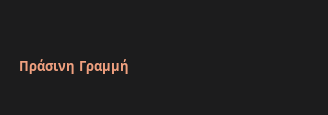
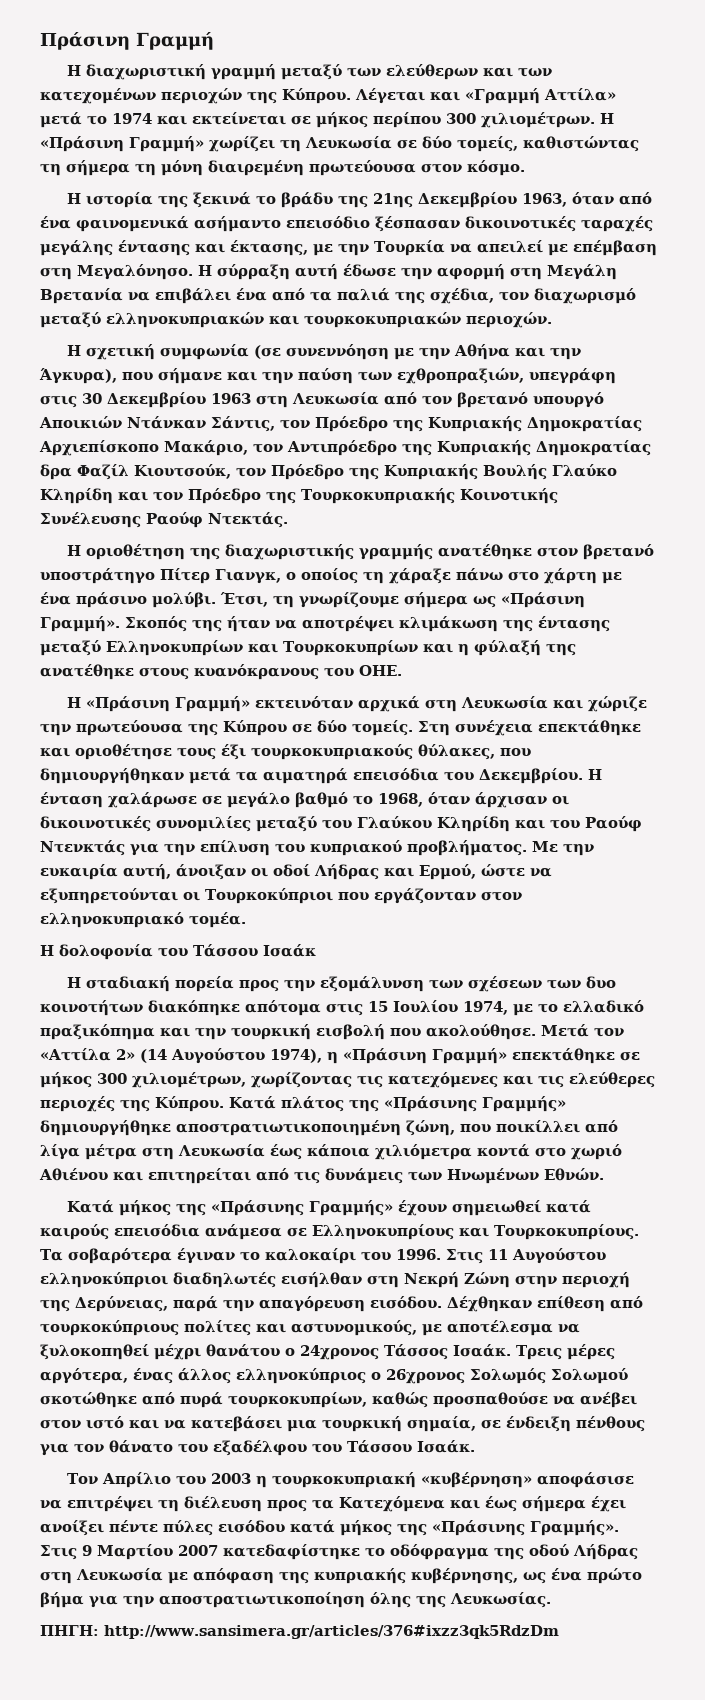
+ Η διαχωριστική γραμμή μεταξύ των ελεύθερων και των κατεχομένων περιοχών της Κύπρου. Λέγεται και «Γραμμή Αττίλα» μετά το 1974 και εκτείνεται σε μήκος περίπου 300 χιλιομέτρων. Η «Πράσινη Γραμμή» χωρίζει τη Λευκωσία σε δύο τομείς, καθιστώντας τη σήμερα τη μόνη διαιρεμένη πρωτεύουσα στον κόσμο.
+ Η ιστορία της ξεκινά το βράδυ της 21ης Δεκεμβρίου 1963, όταν από ένα φαινομενικά ασήμαντο επεισόδιο ξέσπασαν δικοινοτικές ταραχές μεγάλης έντασης και έκτασης, με την Τουρκία να απειλεί με επέμβαση στη Μεγαλόνησο. Η σύρραξη αυτή έδωσε την αφορμή στη Μεγάλη Βρετανία να επιβάλει ένα από τα παλιά της σχέδια, τον διαχωρισμό μεταξύ ελληνοκυπριακών και τουρκοκυπριακών περιοχών.
+ Η σχετική συμφωνία (σε συνεννόηση με την Αθήνα και την Άγκυρα), που σήμανε και την παύση των εχθροπραξιών, υπεγράφη στις 30 Δεκεμβρίου 1963 στη Λευκωσία από τον βρετανό υπουργό Αποικιών Ντάνκαν Σάντις, τον Πρόεδρο της Κυπριακής Δημοκρατίας Αρχιεπίσκοπο Μακάριο, τον Αντιπρόεδρο της Κυπριακής Δημοκρατίας δρα Φαζίλ Κιουτσούκ, τον Πρόεδρο της Κυπριακής Βουλής Γλαύκο Κληρίδη και τον Πρόεδρο της Τουρκοκυπριακής Κοινοτικής Συνέλευσης Ραούφ Ντεκτάς.
+ Η οριοθέτηση της διαχωριστικής γραμμής ανατέθηκε στον βρετανό υποστράτηγο Πίτερ Γιανγκ, ο οποίος τη χάραξε πάνω στο χάρτη με ένα πράσινο μολύβι. Έτσι, τη γνωρίζουμε σήμερα ως «Πράσινη Γραμμή». Σκοπός της ήταν να αποτρέψει κλιμάκωση της έντασης μεταξύ Ελληνοκυπρίων και Τουρκοκυπρίων και η φύλαξή της ανατέθηκε στους κυανόκρανους του ΟΗΕ.
+ Η «Πράσινη Γραμμή» εκτεινόταν αρχικά στη Λευκωσία και χώριζε την πρωτεύουσα της Κύπρου σε δύο τομείς. Στη συνέχεια επεκτάθηκε και οριοθέτησε τους έξι τουρκοκυπριακούς θύλακες, που δημιουργήθηκαν μετά τα αιματηρά επεισόδια του Δεκεμβρίου. Η ένταση χαλάρωσε σε μεγάλο βαθμό το 1968, όταν άρχισαν οι δικοινοτικές συνομιλίες μεταξύ του Γλαύκου Κληρίδη και του Ραούφ Ντενκτάς για την επίλυση του κυπριακού προβλήματος. Με την ευκαιρία αυτή, άνοιξαν οι οδοί Λήδρας και Ερμού, ώστε να εξυπηρετούνται οι Τουρκοκύπριοι που εργάζονταν στον ελληνοκυπριακό τομέα.
+ Η δολοφονία του Τάσσου Ισαάκ
+ Η σταδιακή πορεία προς την εξομάλυνση των σχέσεων των δυο κοινοτήτων διακόπηκε απότομα στις 15 Ιουλίου 1974, με το ελλαδικό πραξικόπημα και την τουρκική εισβολή που ακολούθησε. Μετά τον «Αττίλα 2» (14 Αυγούστου 1974), η «Πράσινη Γραμμή» επεκτάθηκε σε μήκος 300 χιλιομέτρων, χωρίζοντας τις κατεχόμενες και τις ελεύθερες περιοχές της Κύπρου. Κατά πλάτος της «Πράσινης Γραμμής» δημιουργήθηκε αποστρατιωτικοποιημένη ζώνη, που ποικίλλει από λίγα μέτρα στη Λευκωσία έως κάποια χιλιόμετρα κοντά στο χωριό Αθιένου και επιτηρείται από τις δυνάμεις των Ηνωμένων Εθνών.
+ Κατά μήκος της «Πράσινης Γραμμής» έχουν σημειωθεί κατά καιρούς επεισόδια ανάμεσα σε Ελληνοκυπρίους και Τουρκοκυπρίους. Τα σοβαρότερα έγιναν το καλοκαίρι του 1996. Στις 11 Αυγούστου ελληνοκύπριοι διαδηλωτές εισήλθαν στη Νεκρή Ζώνη στην περιοχή της Δερύνειας, παρά την απαγόρευση εισόδου. Δέχθηκαν επίθεση από τουρκοκύπριους πολίτες και αστυνομικούς, με αποτέλεσμα να ξυλοκοπηθεί μέχρι θανάτου ο 24χρονος Τάσσος Ισαάκ. Τρεις μέρες αργότερα, ένας άλλος ελληνοκύπριος ο 26χρονος Σολωμός Σολωμού σκοτώθηκε από πυρά τουρκοκυπρίων, καθώς προσπαθούσε να ανέβει στον ιστό και να κατεβάσει μια τουρκική σημαία, σε ένδειξη πένθους για τον θάνατο του εξαδέλφου του Τάσσου Ισαάκ.
+ Τον Απρίλιο του 2003 η τουρκοκυπριακή «κυβέρνηση» αποφάσισε να επιτρέψει τη διέλευση προς τα Κατεχόμενα και έως σήμερα έχει ανοίξει πέντε πύλες εισόδου κατά μήκος της «Πράσινης Γραμμής». Στις 9 Μαρτίου 2007 κατεδαφίστηκε το οδόφραγμα της οδού Λήδρας στη Λευκωσία με απόφαση της κυπριακής κυβέρνησης, ως ένα πρώτο βήμα για την αποστρατιωτικοποίηση όλης της Λευκωσίας.
+ ΠΗΓΗ: http://www.sansimera.gr/articles/376#ixzz3qk5RdzDm

